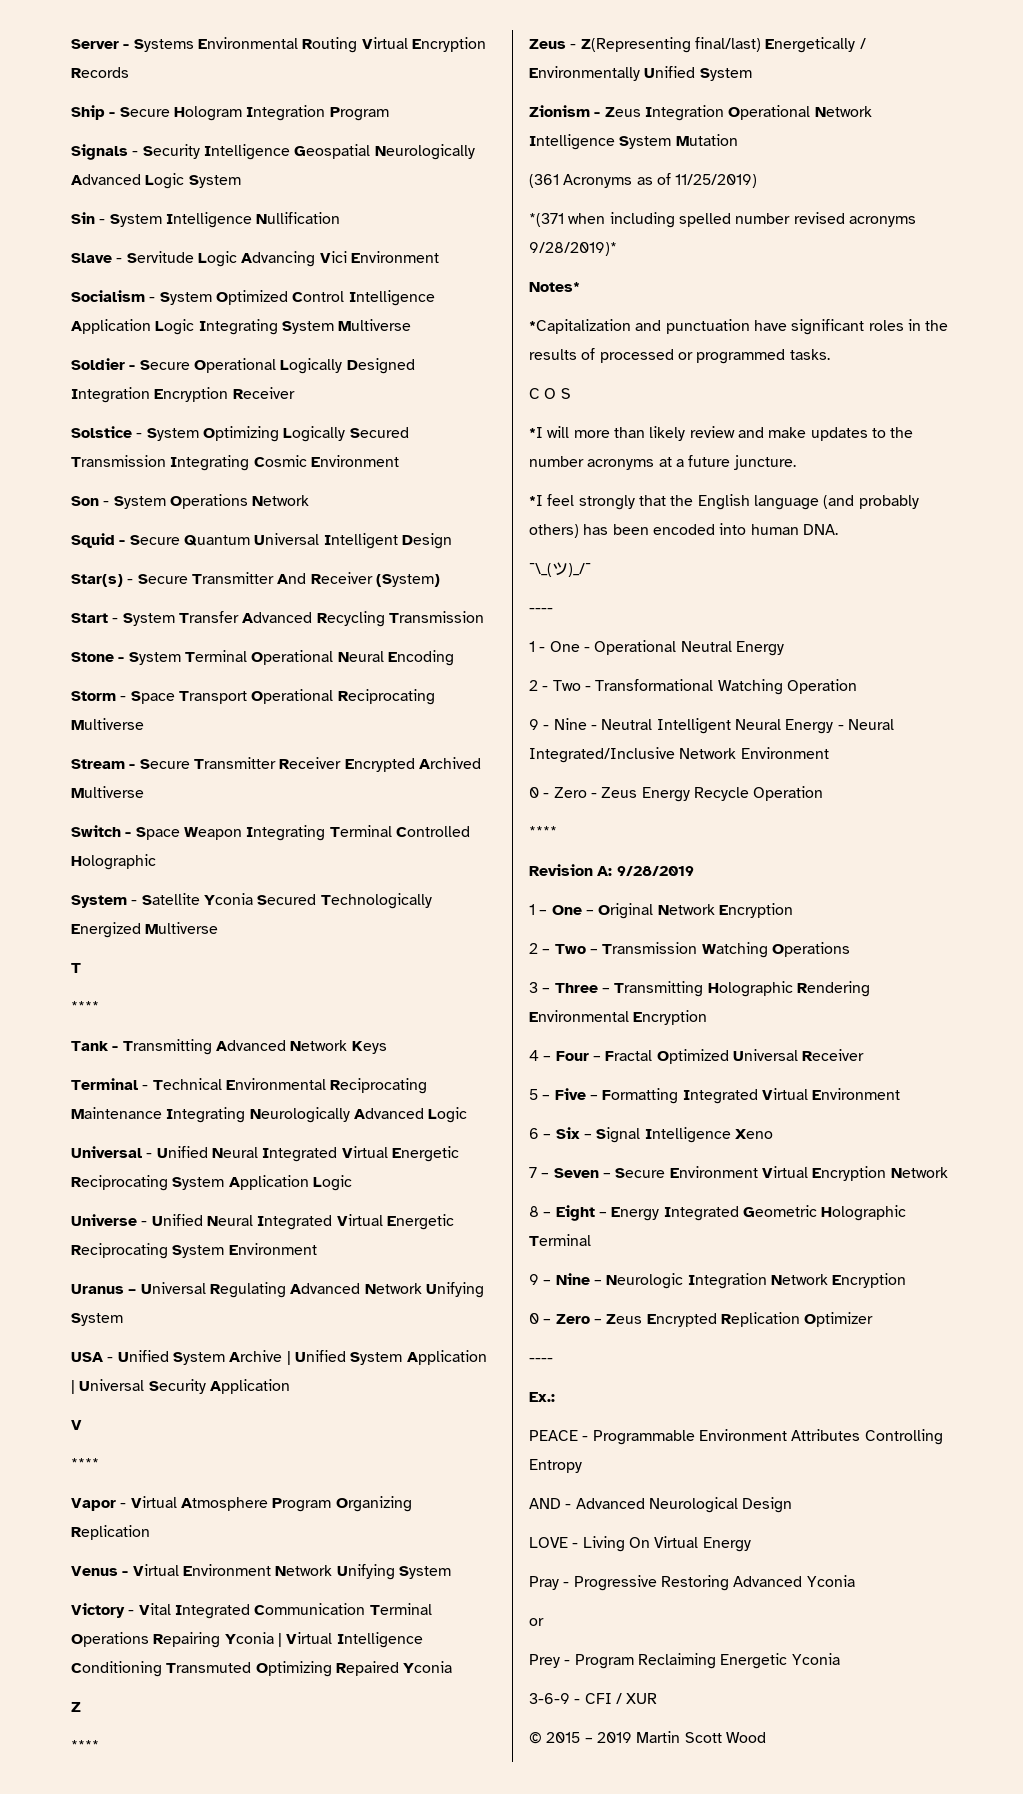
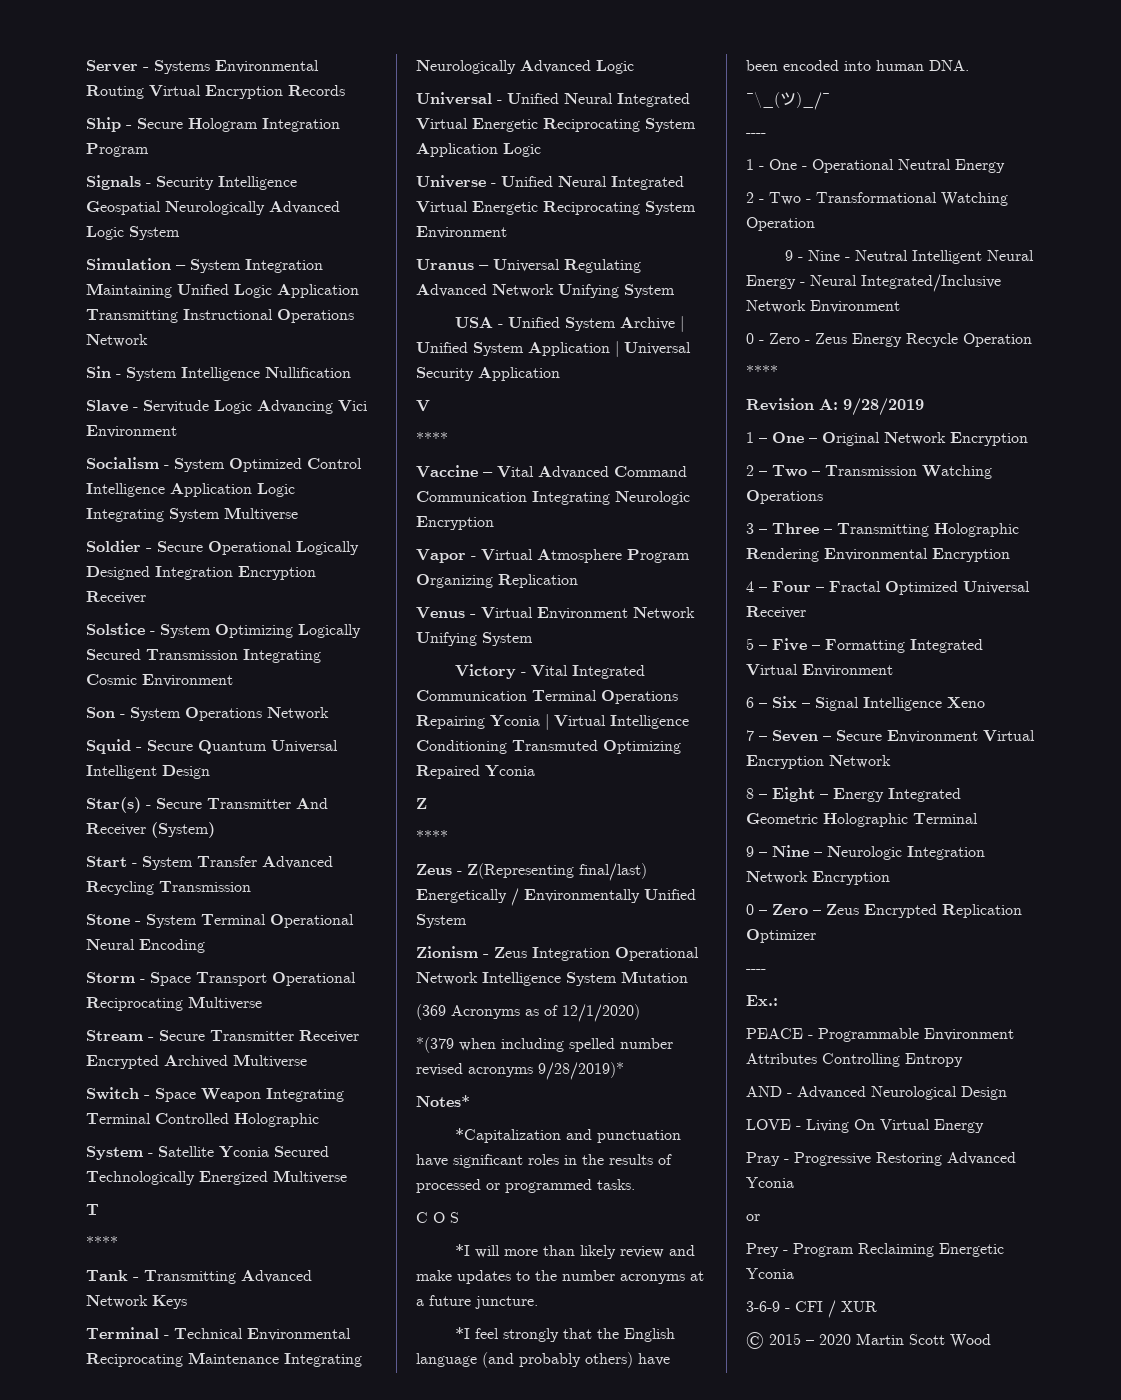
+ Simulation – System Integration Maintaining Unified Logic Application Transmitting Instructional Operations Network
+ Vaccine – Vital Advanced Command Communication Integrating Neurologic Encryption
- (361 Acronyms as of 11/25/2019)
- *(371 when including spelled number revised acronyms 9/28/2019)*
+ (369 Acronyms as of 12/1/2020)
+ *(379 when including spelled number revised acronyms 9/28/2019)*
- *I feel strongly that the English language (and probably others) has been encoded into human DNA.
+ *I feel strongly that the English language (and probably others) have been encoded into human DNA.
- © 2015 – 2019 Martin Scott Wood
+ © 2015 – 2020 Martin Scott Wood

